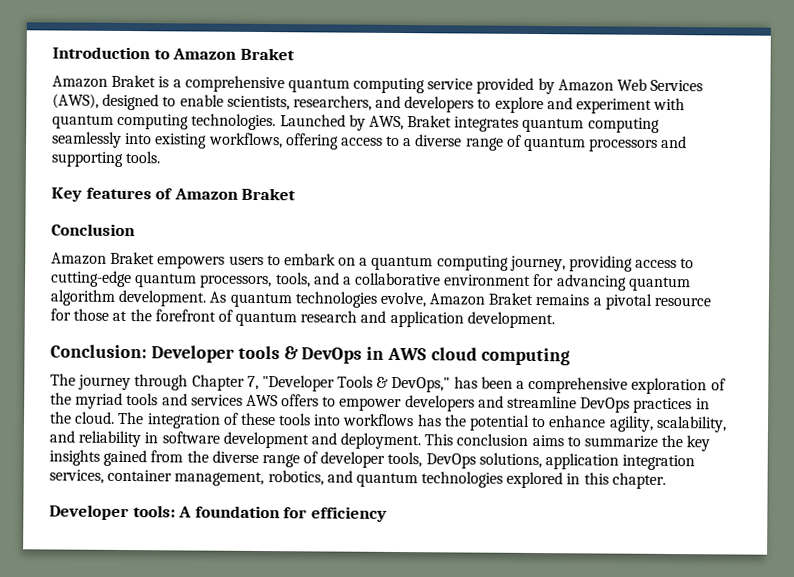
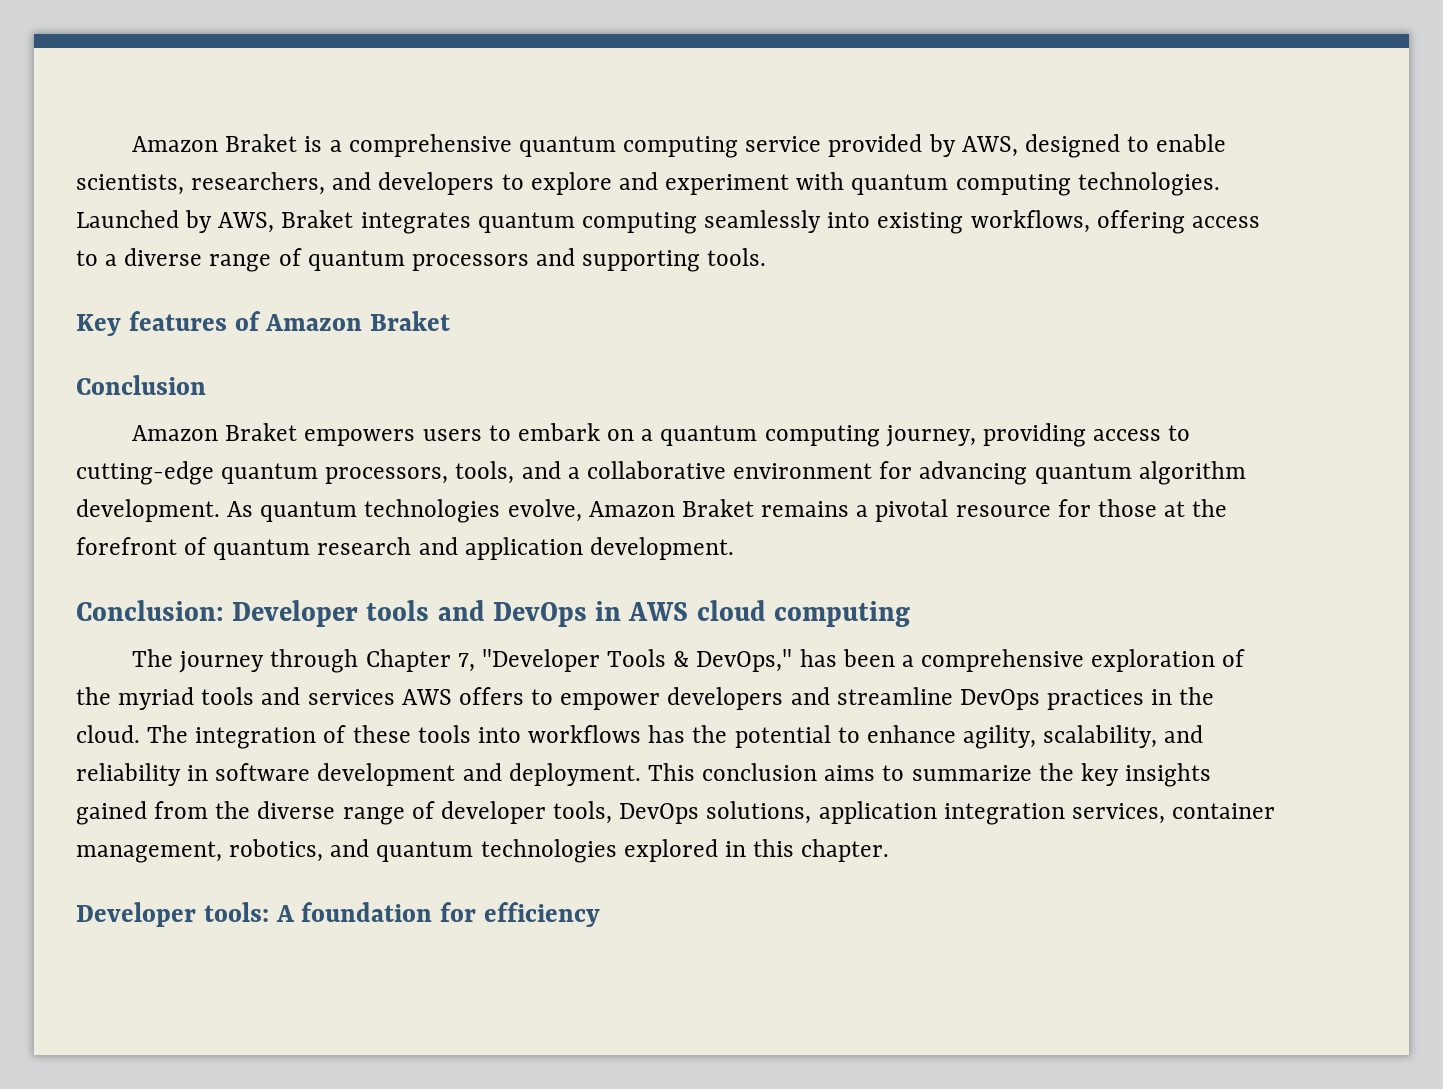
- Introduction to Amazon Braket
- Amazon Braket is a comprehensive quantum computing service provided by Amazon Web Services (AWS), designed to enable scientists, researchers, and developers to explore and experiment with quantum computing technologies.
+ Amazon Braket is a comprehensive quantum computing service provided by AWS, designed to enable scientists, researchers, and developers to explore and experiment with quantum computing technologies.
- Conclusion: Developer tools & DevOps in AWS cloud computing
+ Conclusion: Developer tools and DevOps in AWS cloud computing

